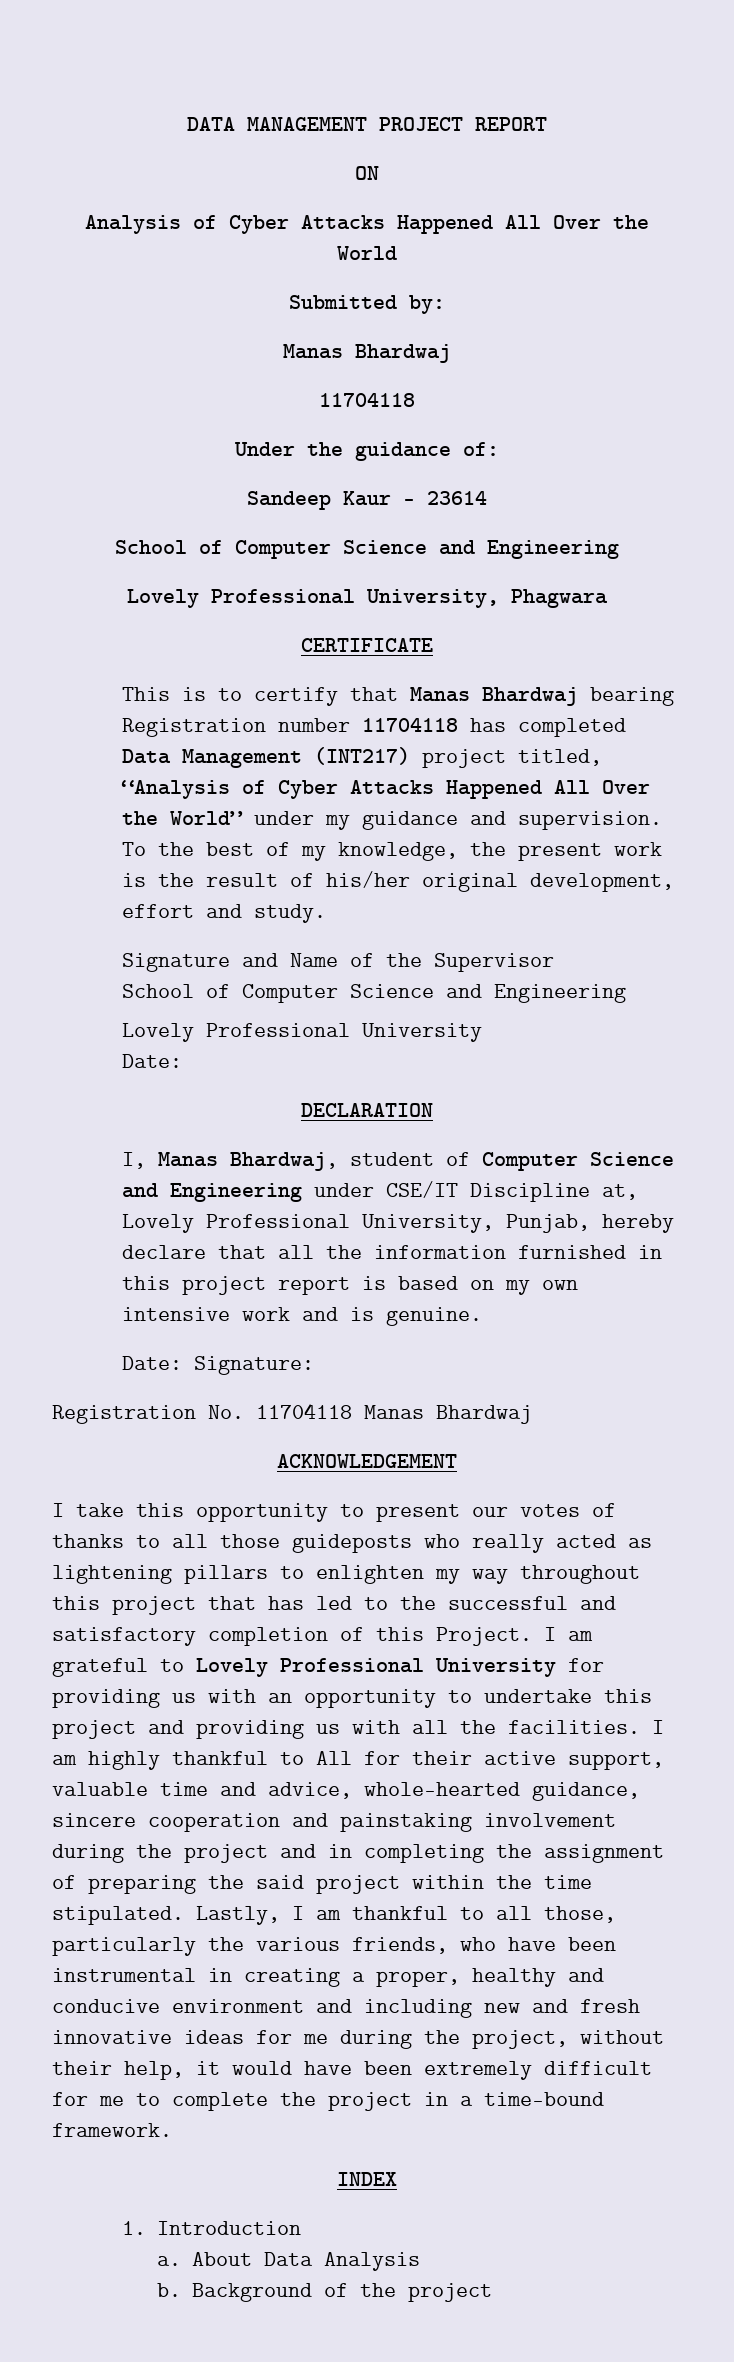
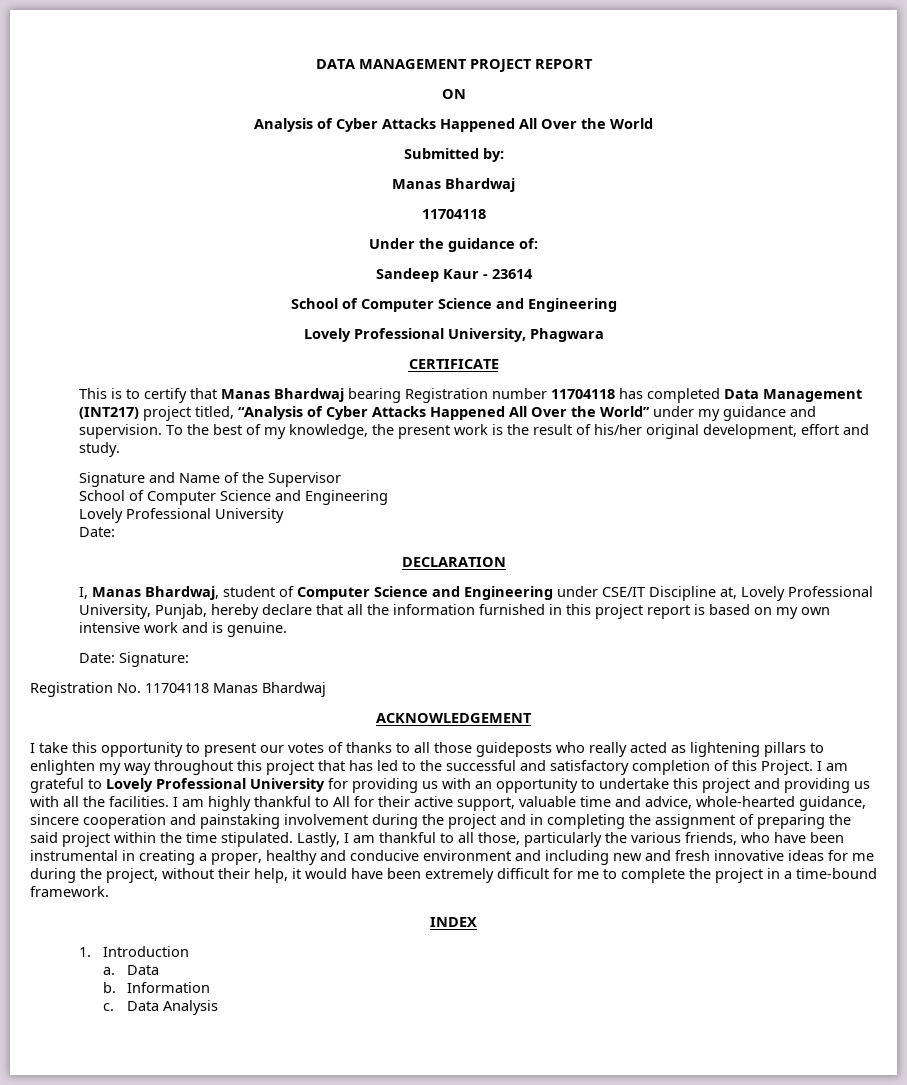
- a. About Data Analysis
- b. Background of the project
+ a. Data
+ b. Information
+ c. Data Analysis

